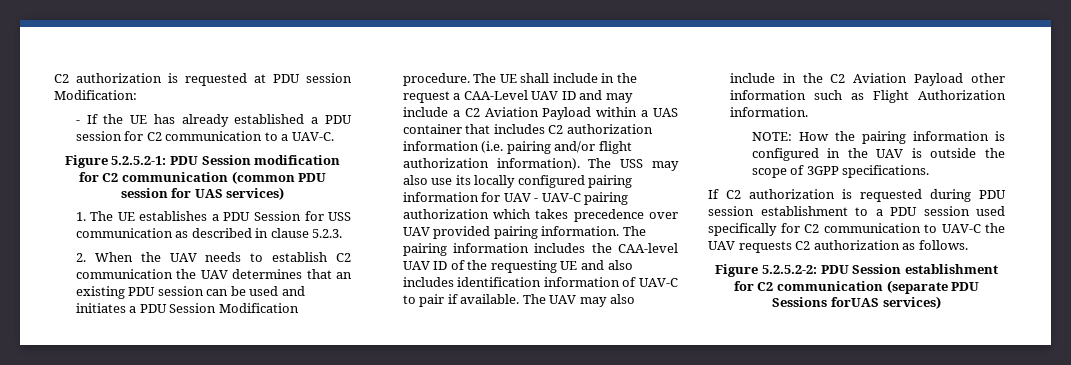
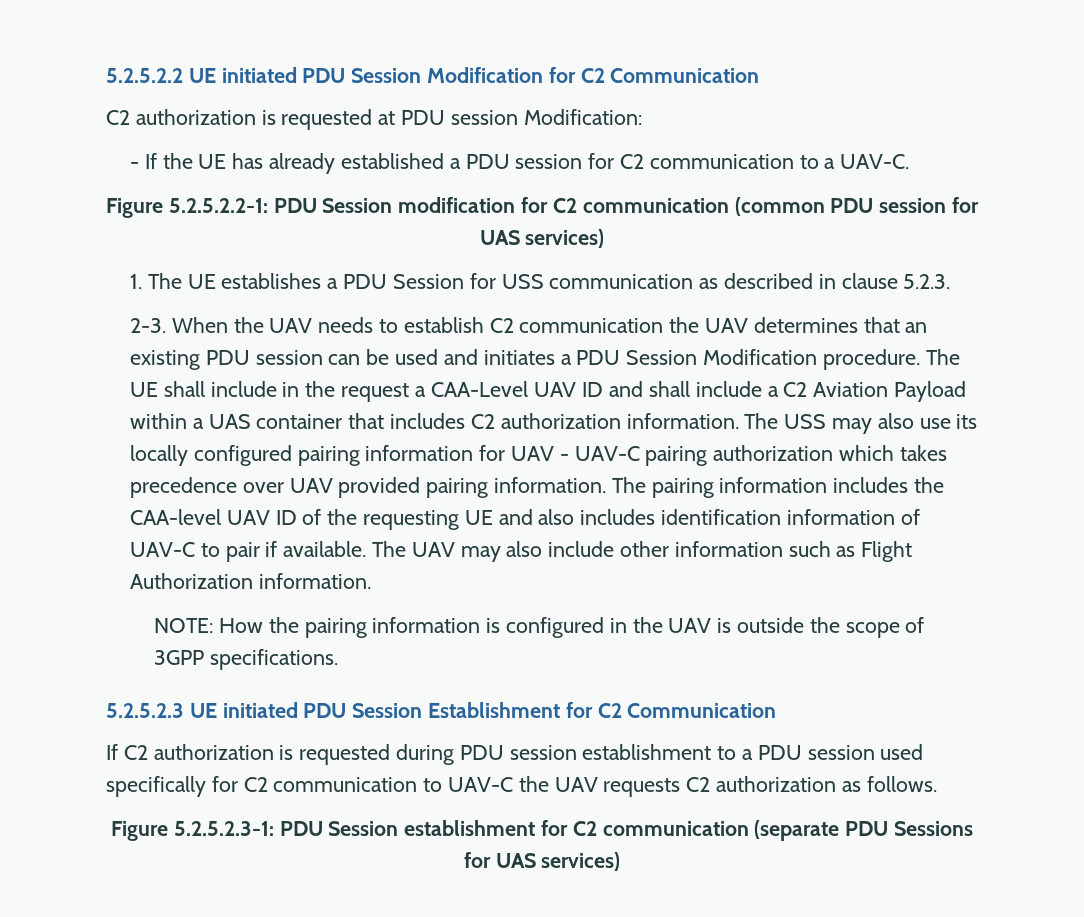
+ 5.2.5.2.2 UE initiated PDU Session Modification for C2 Communication
- Figure 5.2.5.2-1: PDU Session modification for C2 communication (common PDU session for UAS services)
+ Figure 5.2.5.2.2-1: PDU Session modification for C2 communication (common PDU session for UAS services)
- 2. When the UAV needs to establish C2 communication the UAV determines that an existing PDU session can be used and initiates a PDU Session Modification procedure.
+ 2-3. When the UAV needs to establish C2 communication the UAV determines that an existing PDU session can be used and initiates a PDU Session Modification procedure.
- The UE shall include in the request a CAA-Level UAV ID and may include a C2 Aviation Payload within a UAS container that includes C2 authorization information (i.e. pairing and/or flight authorization information).
+ The UE shall include in the request a CAA-Level UAV ID and shall include a C2 Aviation Payload within a UAS container that includes C2 authorization information.
- The UAV may also include in the C2 Aviation Payload other information such as Flight Authorization information.
+ The UAV may also include other information such as Flight Authorization information.
+ 5.2.5.2.3 UE initiated PDU Session Establishment for C2 Communication
- Figure 5.2.5.2-2: PDU Session establishment for C2 communication (separate PDU Sessions forUAS services)
+ Figure 5.2.5.2.3-1: PDU Session establishment for C2 communication (separate PDU Sessions for UAS services)

